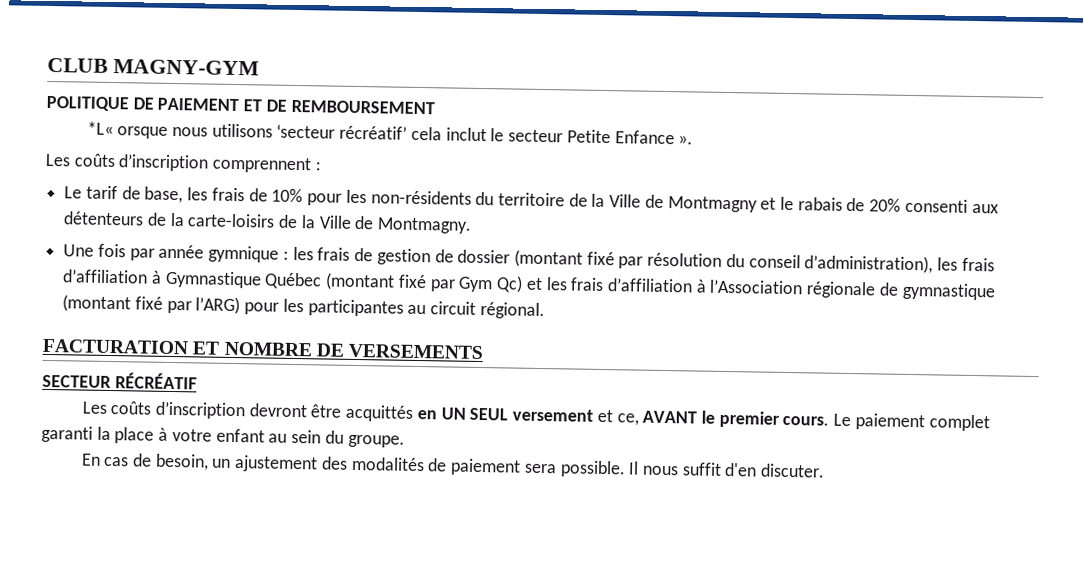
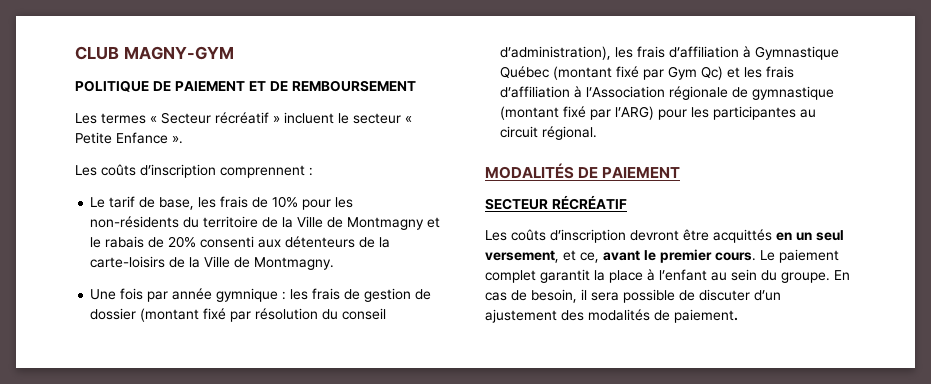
- *L« orsque nous utilisons ‘secteur récréatif’ cela inclut le secteur Petite Enfance ».
+ Les termes « Secteur récréatif » incluent le secteur « Petite Enfance ».
- FACTURATION ET NOMBRE DE VERSEMENTS
+ MODALITÉS DE PAIEMENT
- Les coûts d’inscription devront être acquittés en UN SEUL versement et ce, AVANT le premier cours.
+ Les coûts d’inscription devront être acquittés en un seul versement, et ce, avant le premier cours.
- Le paiement complet garanti la place à votre enfant au sein du groupe.
- En cas de besoin, un ajustement des modalités de paiement sera possible. Il nous suffit d'en discuter.
+ Le paiement complet garantit la place à l’enfant au sein du groupe. En cas de besoin, il sera possible de discuter d’un ajustement des modalités de paiement.

